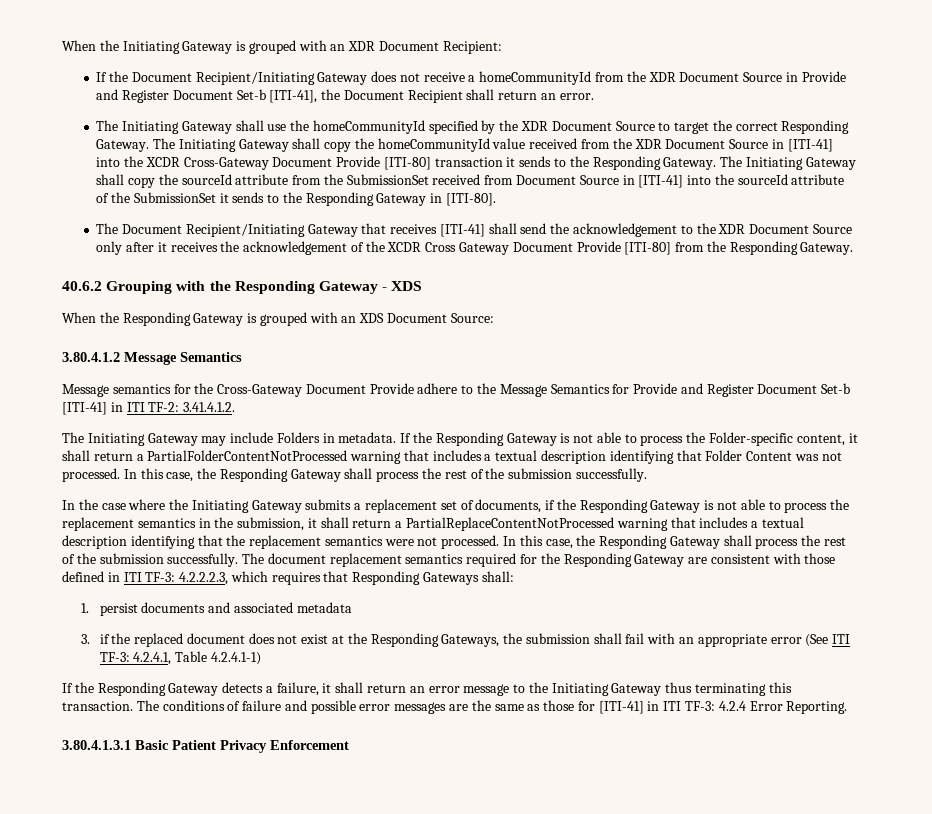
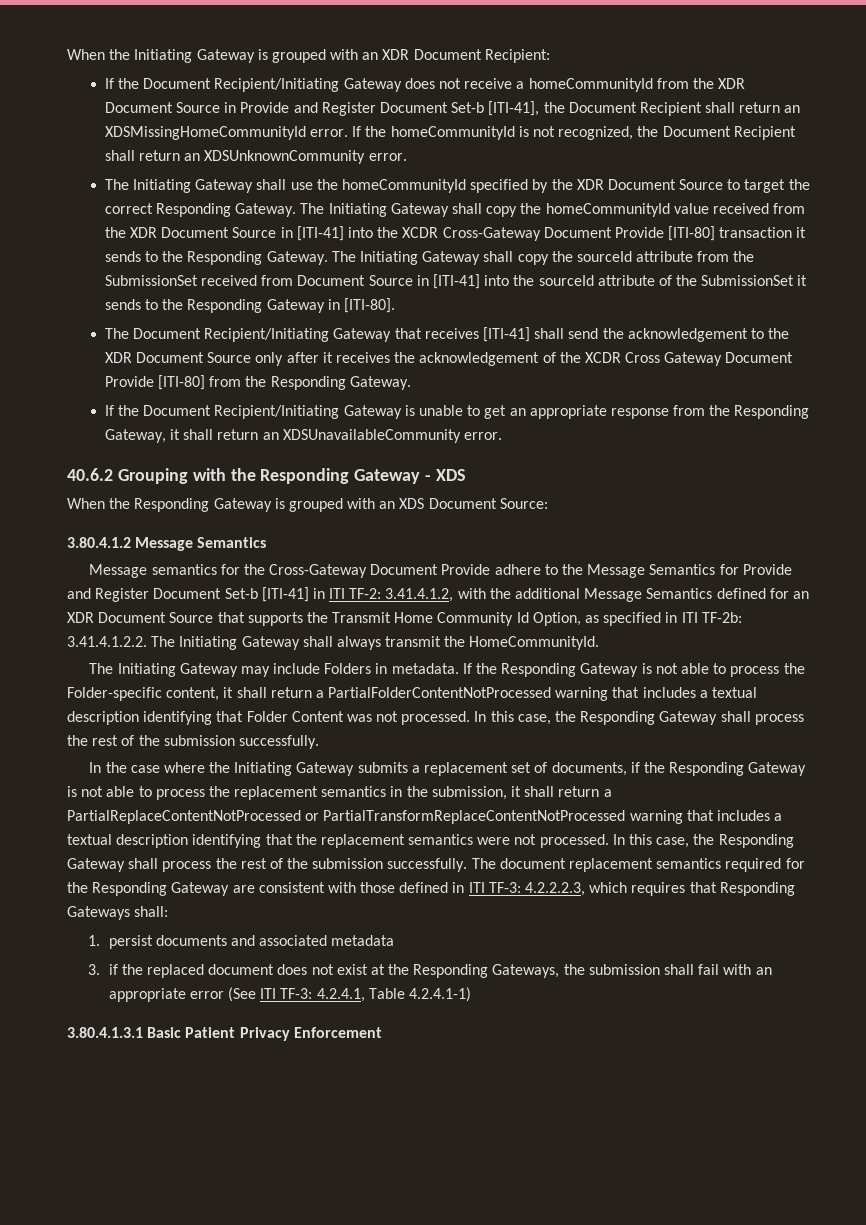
- If the Document Recipient/Initiating Gateway does not receive a homeCommunityId from the XDR Document Source in Provide and Register Document Set-b [ITI-41], the Document Recipient shall return an error.
+ If the Document Recipient/Initiating Gateway does not receive a homeCommunityId from the XDR Document Source in Provide and Register Document Set-b [ITI-41], the Document Recipient shall return an XDSMissingHomeCommunityId error. If the homeCommunityId is not recognized, the Document Recipient shall return an XDSUnknownCommunity error.
+ If the Document Recipient/Initiating Gateway is unable to get an appropriate response from the Responding Gateway, it shall return an XDSUnavailableCommunity error.
- Message semantics for the Cross-Gateway Document Provide adhere to the Message Semantics for Provide and Register Document Set-b [ITI-41] in ITI TF-2: 3.41.4.1.2.
+ Message semantics for the Cross-Gateway Document Provide adhere to the Message Semantics for Provide and Register Document Set-b [ITI-41] in ITI TF-2: 3.41.4.1.2, with the additional Message Semantics defined for an XDR Document Source that supports the Transmit Home Community Id Option, as specified in ITI TF-2b: 3.41.4.1.2.2. The Initiating Gateway shall always transmit the HomeCommunityId.
- In the case where the Initiating Gateway submits a replacement set of documents, if the Responding Gateway is not able to process the replacement semantics in the submission, it shall return a PartialReplaceContentNotProcessed warning that includes a textual description identifying that the replacement semantics were not processed.
+ In the case where the Initiating Gateway submits a replacement set of documents, if the Responding Gateway is not able to process the replacement semantics in the submission, it shall return a PartialReplaceContentNotProcessed or PartialTransformReplaceContentNotProcessed warning that includes a textual description identifying that the replacement semantics were not processed.
- If the Responding Gateway detects a failure, it shall return an error message to the Initiating Gateway thus terminating this transaction. The conditions of failure and possible error messages are the same as those for [ITI-41] in ITI TF-3: 4.2.4 Error Reporting.

